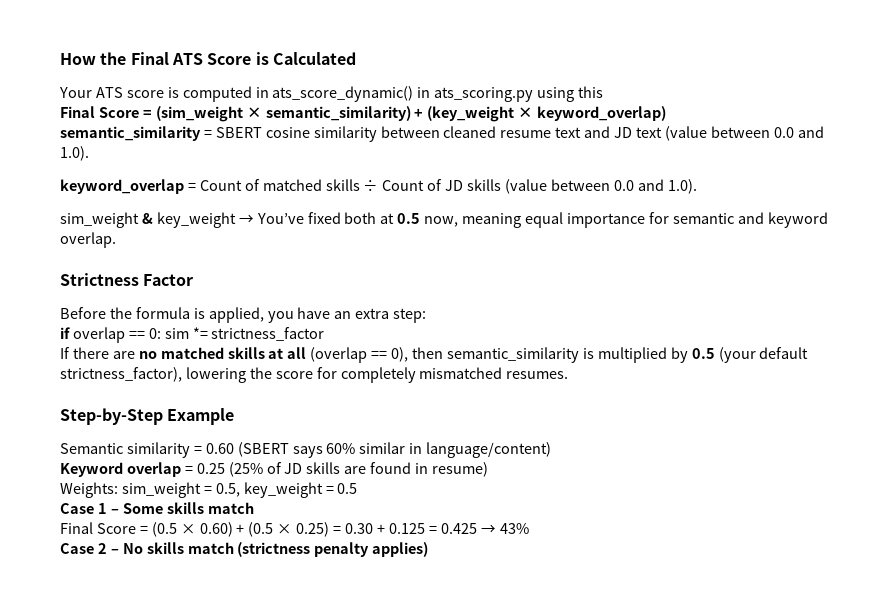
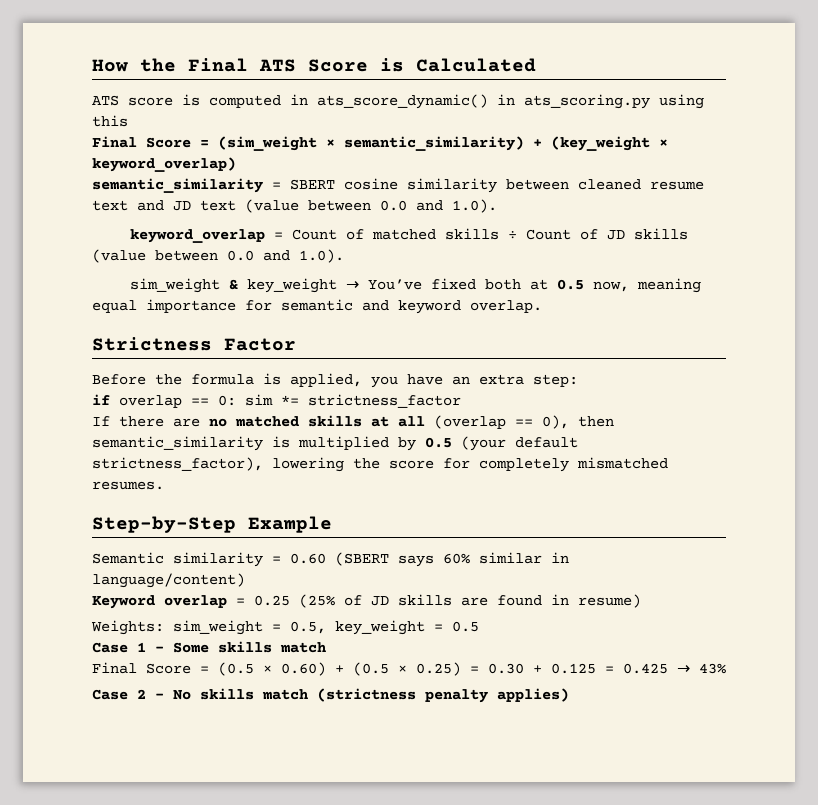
- Your ATS score is computed in ats_score_dynamic() in ats_scoring.py using this
+ ATS score is computed in ats_score_dynamic() in ats_scoring.py using this

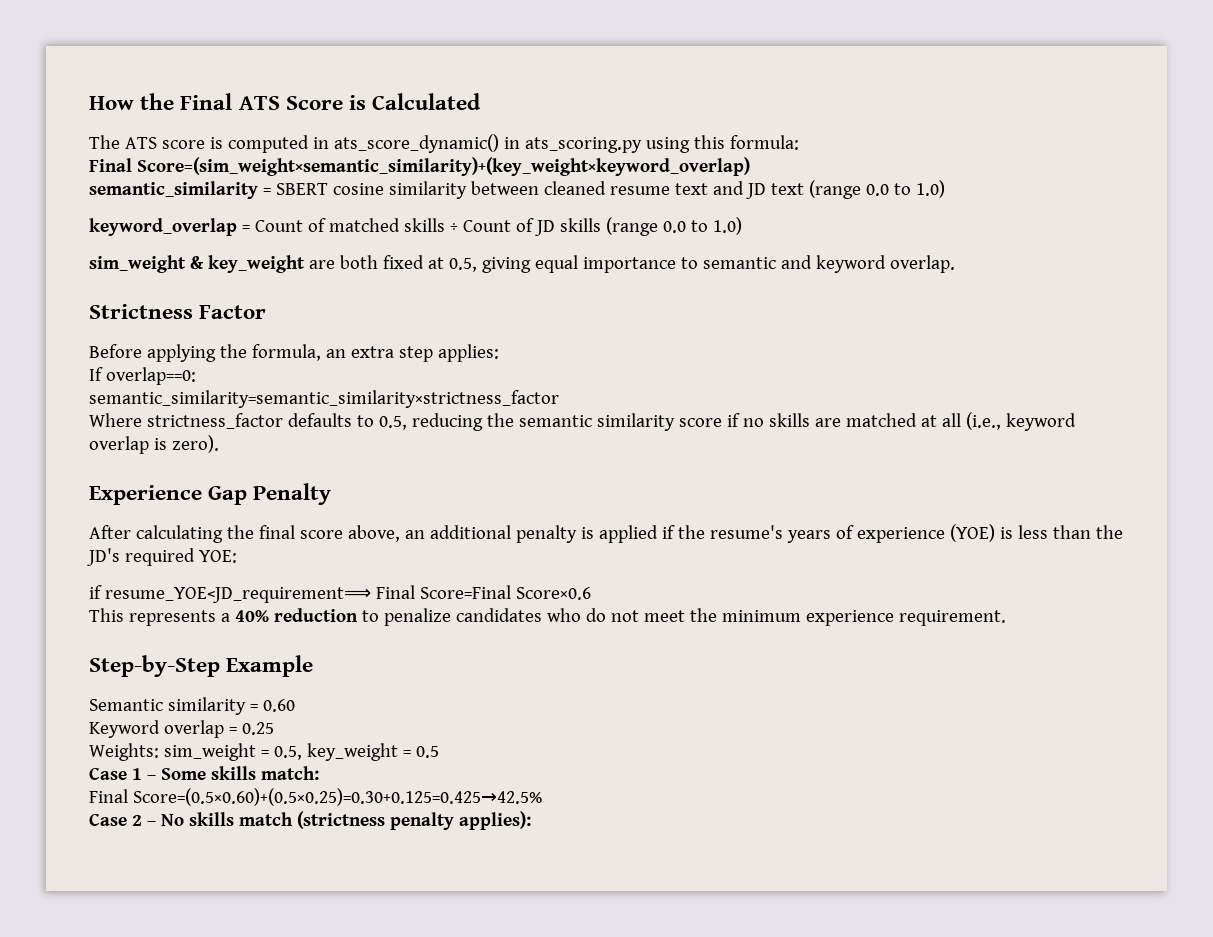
- ATS score is computed in ats_score_dynamic() in ats_scoring.py using this
- Final Score = (sim_weight × semantic_similarity) + (key_weight × keyword_overlap)
+ The ATS score is computed in ats_score_dynamic() in ats_scoring.py using this formula:
+ Final Score=(sim_weight×semantic_similarity)+(key_weight×keyword_overlap)
- semantic_similarity = SBERT cosine similarity between cleaned resume text and JD text (value between 0.0 and 1.0).
+ semantic_similarity = SBERT cosine similarity between cleaned resume text and JD text (range 0.0 to 1.0)
- keyword_overlap = Count of matched skills ÷ Count of JD skills (value between 0.0 and 1.0).
- sim_weight & key_weight → You’ve fixed both at 0.5 now, meaning equal importance for semantic and keyword overlap.
+ keyword_overlap = Count of matched skills ÷ Count of JD skills (range 0.0 to 1.0)
+ sim_weight & key_weight are both fixed at 0.5, giving equal importance to semantic and keyword overlap.
- Before the formula is applied, you have an extra step:
- if overlap == 0: sim *= strictness_factor
- If there are no matched skills at all (overlap == 0), then semantic_similarity is multiplied by 0.5 (your default strictness_factor), lowering the score for completely mismatched resumes.
+ Before applying the formula, an extra step applies:
+ If overlap==0:
+ semantic_similarity=semantic_similarity×strictness_factor
+ Where strictness_factor defaults to 0.5, reducing the semantic similarity score if no skills are matched at all (i.e., keyword overlap is zero).
+ Experience Gap Penalty
+ After calculating the final score above, an additional penalty is applied if the resume's years of experience (YOE) is less than the JD's required YOE:
+ if resume_YOE<JD_requirement⟹ Final Score=Final Score×0.6
+ This represents a 40% reduction to penalize candidates who do not meet the minimum experience requirement.
- Semantic similarity = 0.60 (SBERT says 60% similar in language/content)
- Keyword overlap = 0.25 (25% of JD skills are found in resume)
+ Semantic similarity = 0.60
+ Keyword overlap = 0.25
- Case 1 – Some skills match
- Final Score = (0.5 × 0.60) + (0.5 × 0.25) = 0.30 + 0.125 = 0.425 → 43%
+ Case 1 – Some skills match:
+ Final Score=(0.5×0.60)+(0.5×0.25)=0.30+0.125=0.425→42.5%
- Case 2 – No skills match (strictness penalty applies)
+ Case 2 – No skills match (strictness penalty applies):

